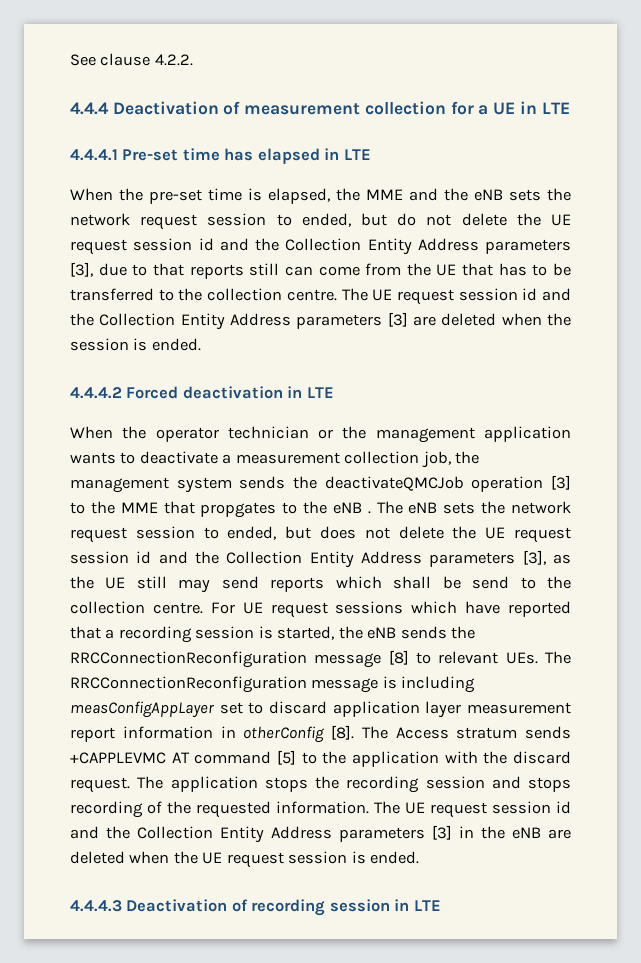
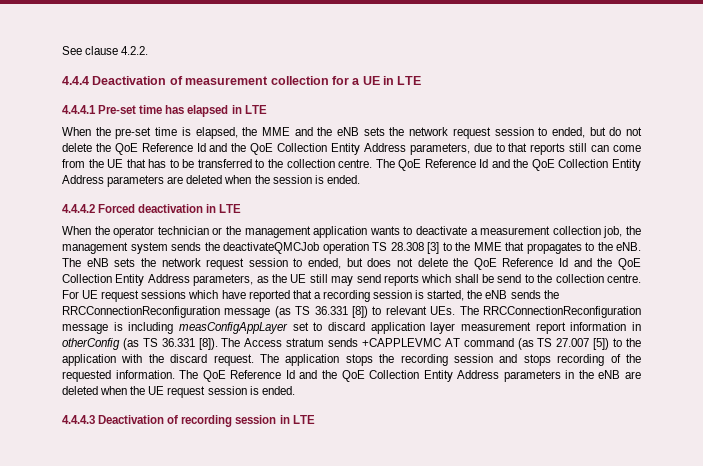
- When the pre-set time is elapsed, the MME and the eNB sets the network request session to ended, but do not delete the UE request session id and the Collection Entity Address parameters [3], due to that reports still can come from the UE that has to be transferred to the collection centre.
+ When the pre-set time is elapsed, the MME and the eNB sets the network request session to ended, but do not delete the QoE Reference Id and the QoE Collection Entity Address parameters, due to that reports still can come from the UE that has to be transferred to the collection centre.
- The UE request session id and the Collection Entity Address parameters [3] are deleted when the session is ended.
+ The QoE Reference Id and the QoE Collection Entity Address parameters are deleted when the session is ended.
- When the operator technician or the management application wants to deactivate a measurement collection job, the management system sends the deactivateQMCJob operation [3] to the MME that propgates to the eNB .
+ When the operator technician or the management application wants to deactivate a measurement collection job, the management system sends the deactivateQMCJob operation TS 28.308 [3] to the MME that propagates to the eNB.
- The eNB sets the network request session to ended, but does not delete the UE request session id and the Collection Entity Address parameters [3], as the UE still may send reports which shall be send to the collection centre.
+ The eNB sets the network request session to ended, but does not delete the QoE Reference Id and the QoE Collection Entity Address parameters, as the UE still may send reports which shall be send to the collection centre.
- For UE request sessions which have reported that a recording session is started, the eNB sends the RRCConnectionReconfiguration message [8] to relevant UEs. The RRCConnectionReconfiguration message is including measConfigAppLayer set to discard application layer measurement report information in otherConfig [8].
+ For UE request sessions which have reported that a recording session is started, the eNB sends the RRCConnectionReconfiguration message (as TS 36.331 [8]) to relevant UEs. The RRCConnectionReconfiguration message is including measConfigAppLayer set to discard application layer measurement report information in otherConfig (as TS 36.331 [8]).
- The Access stratum sends +CAPPLEVMC AT command [5] to the application with the discard request.
+ The Access stratum sends +CAPPLEVMC AT command (as TS 27.007 [5]) to the application with the discard request.
- The UE request session id and the Collection Entity Address parameters [3] in the eNB are deleted when the UE request session is ended.
+ The QoE Reference Id and the QoE Collection Entity Address parameters in the eNB are deleted when the UE request session is ended.

